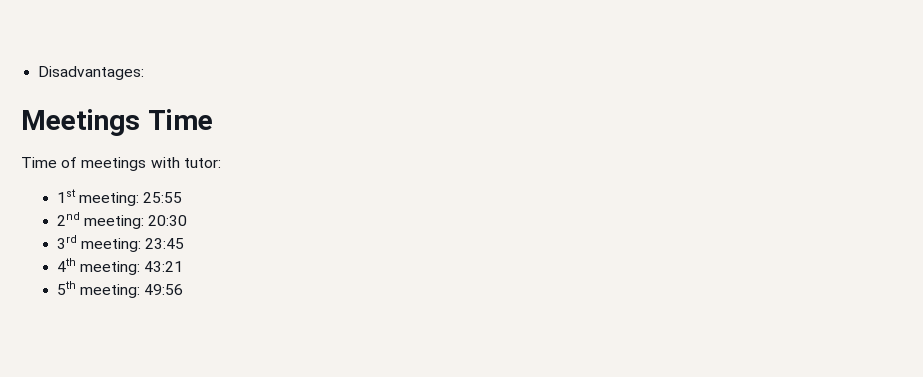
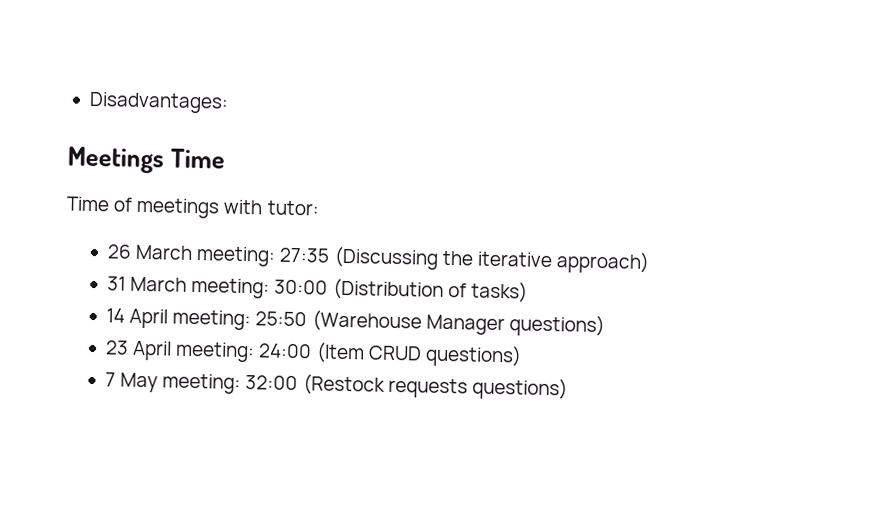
- 1st meeting: 25:55
- 2nd meeting: 20:30
- 3rd meeting: 23:45
- 4th meeting: 43:21
- 5th meeting: 49:56
+ 26 March meeting: 27:35 (Discussing the iterative approach)
+ 31 March meeting: 30:00 (Distribution of tasks)
+ 14 April meeting: 25:50 (Warehouse Manager questions)
+ 23 April meeting: 24:00 (Item CRUD questions)
+ 7 May meeting: 32:00 (Restock requests questions)

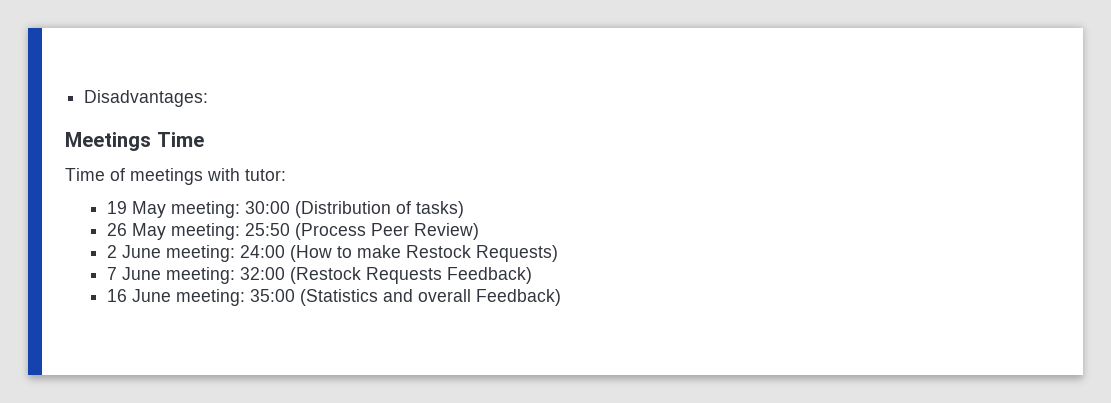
- 26 March meeting: 27:35 (Discussing the iterative approach)
- 31 March meeting: 30:00 (Distribution of tasks)
+ 19 May meeting: 30:00 (Distribution of tasks)
- 14 April meeting: 25:50 (Warehouse Manager questions)
- 23 April meeting: 24:00 (Item CRUD questions)
+ 26 May meeting: 25:50 (Process Peer Review)
+ 2 June meeting: 24:00 (How to make Restock Requests)
- 7 May meeting: 32:00 (Restock requests questions)
+ 7 June meeting: 32:00 (Restock Requests Feedback)
+ 16 June meeting: 35:00 (Statistics and overall Feedback)

